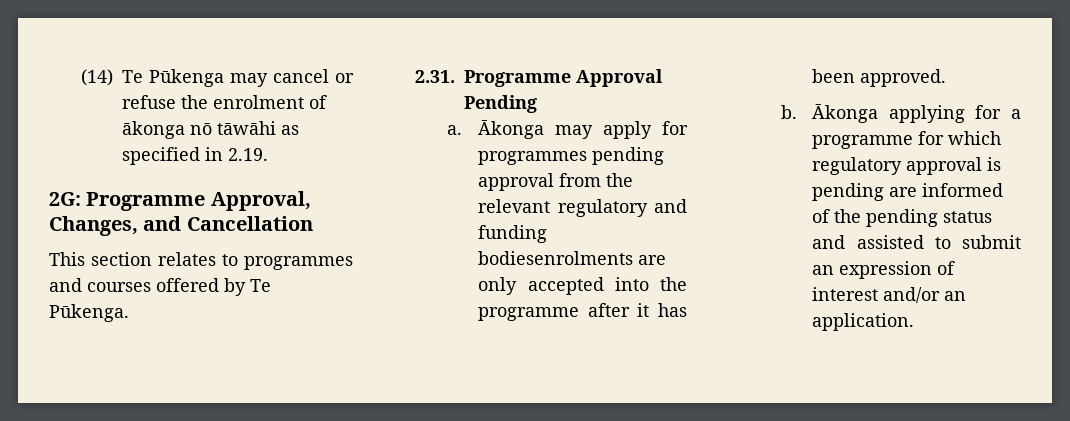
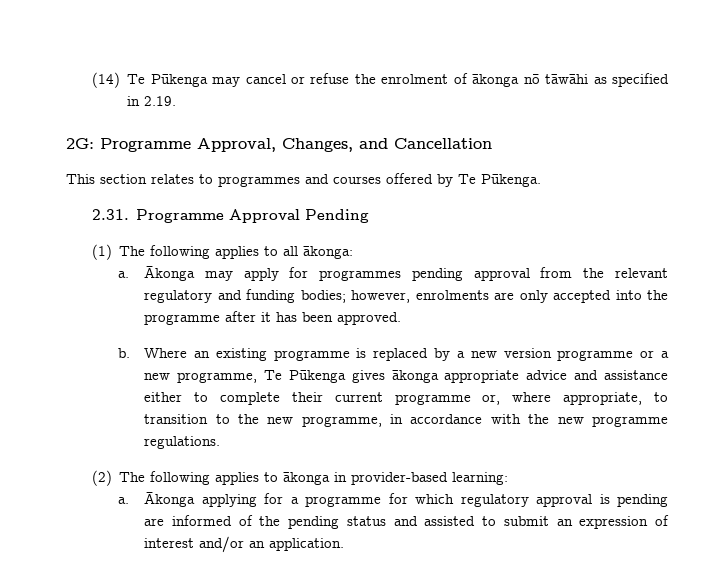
+ (1) The following applies to all ākonga:
- Ākonga may apply for programmes pending approval from the relevant regulatory and funding bodiesenrolments are only accepted into the programme after it has been approved.
+ Ākonga may apply for programmes pending approval from the relevant regulatory and funding bodies; however, enrolments are only accepted into the programme after it has been approved.
+ Where an existing programme is replaced by a new version programme or a new programme, Te Pūkenga gives ākonga appropriate advice and assistance either to complete their current programme or, where appropriate, to transition to the new programme, in accordance with the new programme regulations.
+ (2) The following applies to ākonga in provider-based learning:
+ a.

